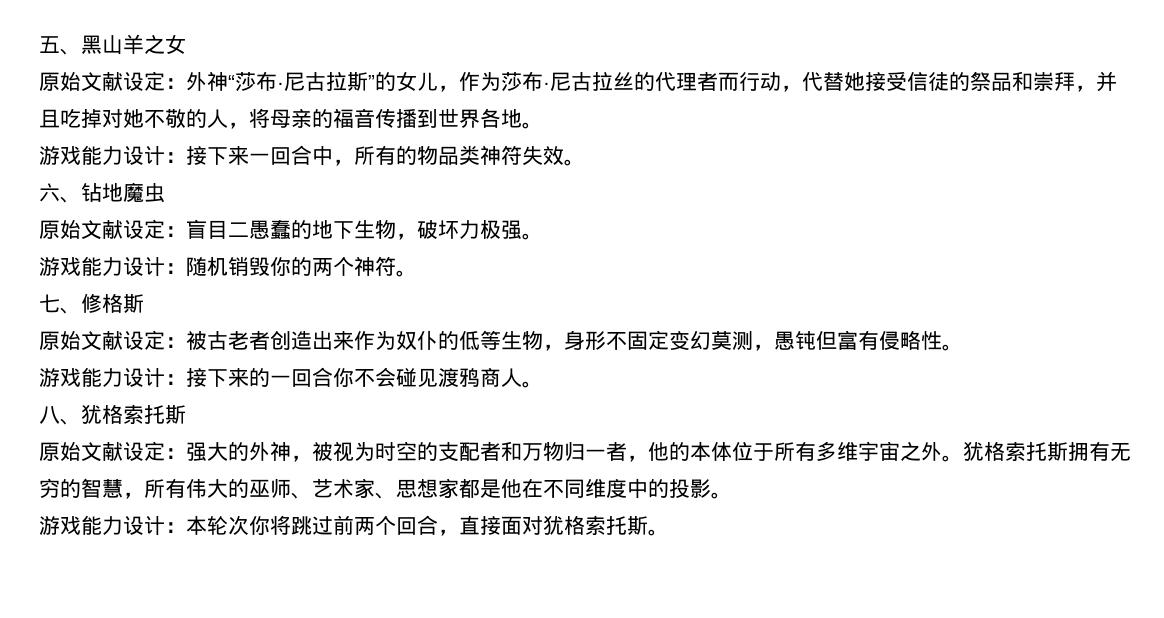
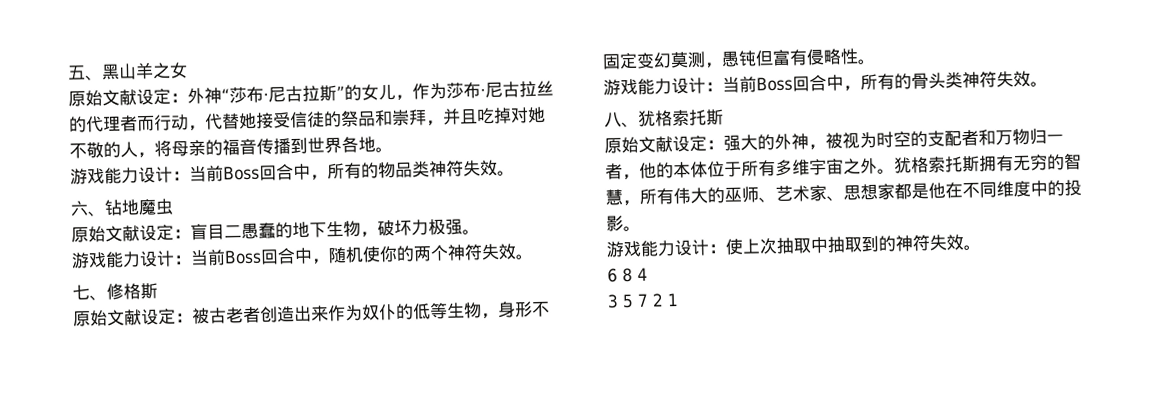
- 游戏能力设计：接下来一回合中，所有的物品类神符失效。
+ 游戏能力设计：当前Boss回合中，所有的物品类神符失效。
- 游戏能力设计：随机销毁你的两个神符。
+ 游戏能力设计：当前Boss回合中，随机使你的两个神符失效。
- 游戏能力设计：接下来的一回合你不会碰见渡鸦商人。
+ 游戏能力设计：当前Boss回合中，所有的骨头类神符失效。
- 游戏能力设计：本轮次你将跳过前两个回合，直接面对犹格索托斯。
+ 游戏能力设计：使上次抽取中抽取到的神符失效。
+ 6 8 4
+ 3 5 7 2 1

